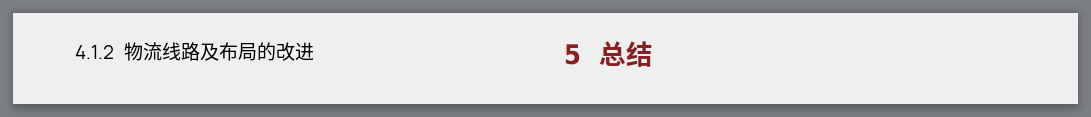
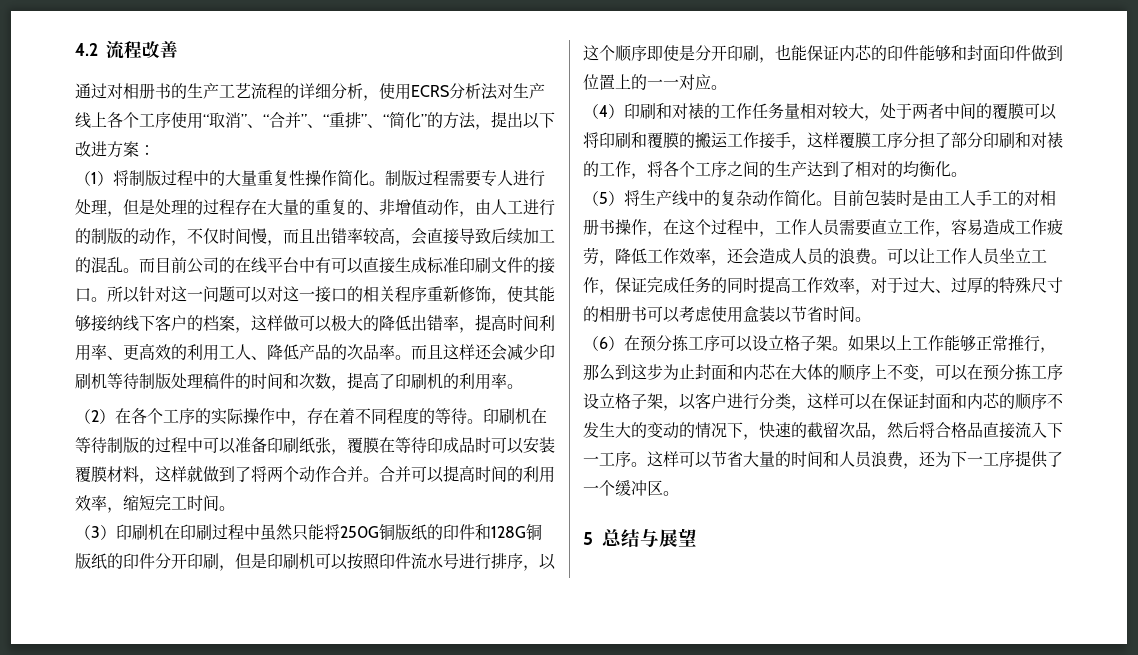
- 4.1.2物流线路及布局的改进
+ 4.2流程改善
+ 通过对相册书的生产工艺流程的详细分析，使用ECRS分析法对生产线上各个工序使用“取消”、“合并”、“重排”、“简化”的方法，提出以下改进方案：
+ （1）将制版过程中的大量重复性操作简化。制版过程需要专人进行处理，但是处理的过程存在大量的重复的、非增值动作，由人工进行的制版的动作，不仅时间慢，而且出错率较高，会直接导致后续加工的混乱。而目前公司的在线平台中有可以直接生成标准印刷文件的接口。所以针对这一问题可以对这一接口的相关程序重新修饰，使其能够接纳线下客户的档案，这样做可以极大的降低出错率，提高时间利用率、更高效的利用工人、降低产品的次品率。而且这样还会减少印刷机等待制版处理稿件的时间和次数，提高了印刷机的利用率。
+ （2）在各个工序的实际操作中，存在着不同程度的等待。印刷机在等待制版的过程中可以准备印刷纸张，覆膜在等待印成品时可以安装覆膜材料，这样就做到了将两个动作合并。合并可以提高时间的利用效率，缩短完工时间。
+ （3）印刷机在印刷过程中虽然只能将250G铜版纸的印件和128G铜版纸的印件分开印刷，但是印刷机可以按照印件流水号进行排序，以这个顺序即使是分开印刷，也能保证内芯的印件能够和封面印件做到位置上的一一对应。
+ （4）印刷和对裱的工作任务量相对较大，处于两者中间的覆膜可以将印刷和覆膜的搬运工作接手，这样覆膜工序分担了部分印刷和对裱的工作，将各个工序之间的生产达到了相对的均衡化。
+ （5）将生产线中的复杂动作简化。目前包装时是由工人手工的对相册书操作，在这个过程中，工作人员需要直立工作，容易造成工作疲劳，降低工作效率，还会造成人员的浪费。可以让工作人员坐立工作，保证完成任务的同时提高工作效率，对于过大、过厚的特殊尺寸的相册书可以考虑使用盒装以节省时间。
+ （6）在预分拣工序可以设立格子架。如果以上工作能够正常推行，那么到这步为止封面和内芯在大体的顺序上不变，可以在预分拣工序设立格子架，以客户进行分类，这样可以在保证封面和内芯的顺序不发生大的变动的情况下，快速的截留次品，然后将合格品直接流入下一工序。这样可以节省大量的时间和人员浪费，还为下一工序提供了一个缓冲区。
- 5总结
+ 5总结与展望

